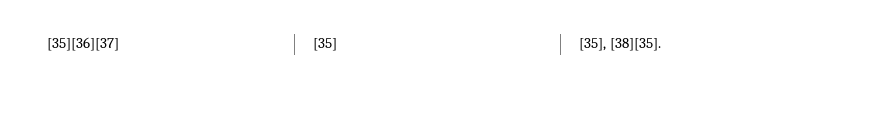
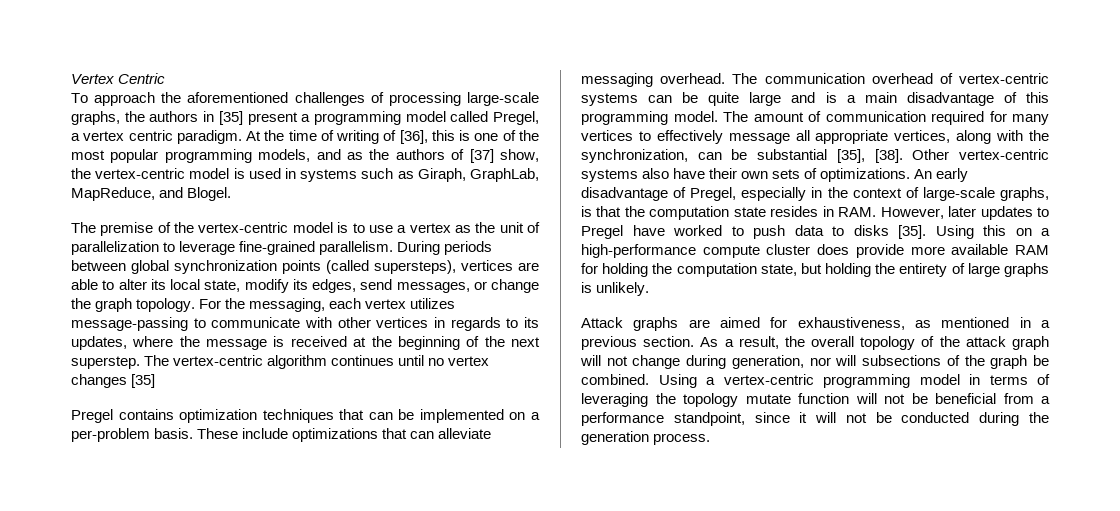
- [35][36][37]
- [35]
- [35], [38][35].
+ Vertex Centric
+ To approach the aforementioned challenges of processing large-scale graphs, the authors in [35] present a programming model called Pregel, a vertex centric paradigm. At the time of writing of [36], this is one of the most popular programming models, and as the authors of [37] show, the vertex-centric model is used in systems such as Giraph, GraphLab, MapReduce, and Blogel.
+ The premise of the vertex-centric model is to use a vertex as the unit of parallelization to leverage fine-grained parallelism. During periods between global synchronization points (called supersteps), vertices are able to alter its local state, modify its edges, send messages, or change the graph topology. For the messaging, each vertex utilizes message-passing to communicate with other vertices in regards to its updates, where the message is received at the beginning of the next superstep. The vertex-centric algorithm continues until no vertex changes [35]
+ Pregel contains optimization techniques that can be implemented on a per-problem basis. These include optimizations that can alleviate messaging overhead. The communication overhead of vertex-centric systems can be quite large and is a main disadvantage of this programming model. The amount of communication required for many vertices to effectively message all appropriate vertices, along with the synchronization, can be substantial [35], [38]. Other vertex-centric systems also have their own sets of optimizations. An early disadvantage of Pregel, especially in the context of large-scale graphs, is that the computation state resides in RAM. However, later updates to Pregel have worked to push data to disks [35]. Using this on a high-performance compute cluster does provide more available RAM for holding the computation state, but holding the entirety of large graphs is unlikely.
+ Attack graphs are aimed for exhaustiveness, as mentioned in a previous section. As a result, the overall topology of the attack graph will not change during generation, nor will subsections of the graph be combined. Using a vertex-centric programming model in terms of leveraging the topology mutate function will not be beneficial from a performance standpoint, since it will not be conducted during the generation process.

